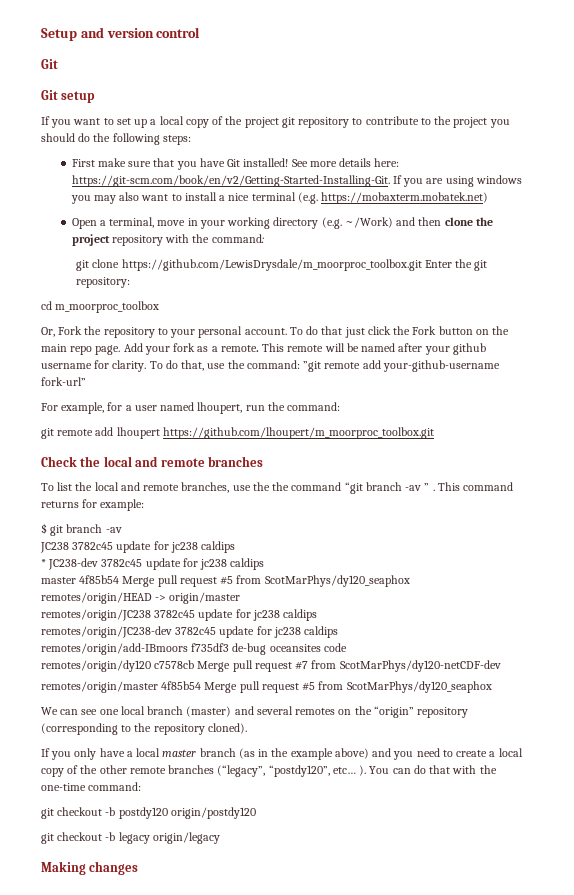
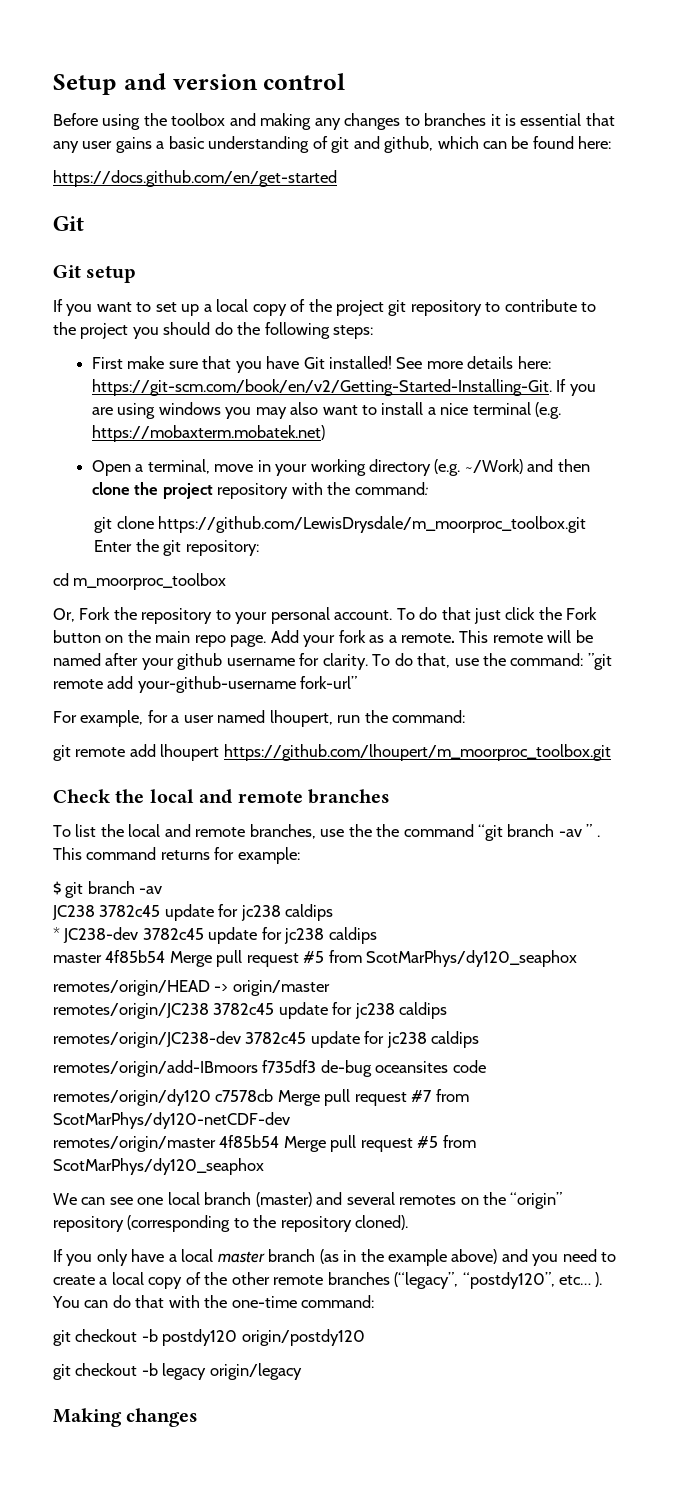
+ Before using the toolbox and making any changes to branches it is essential that any user gains a basic understanding of git and github, which can be found here:
+ https://docs.github.com/en/get-started

